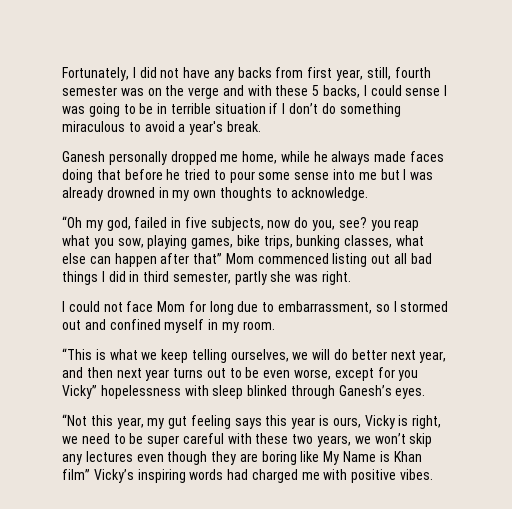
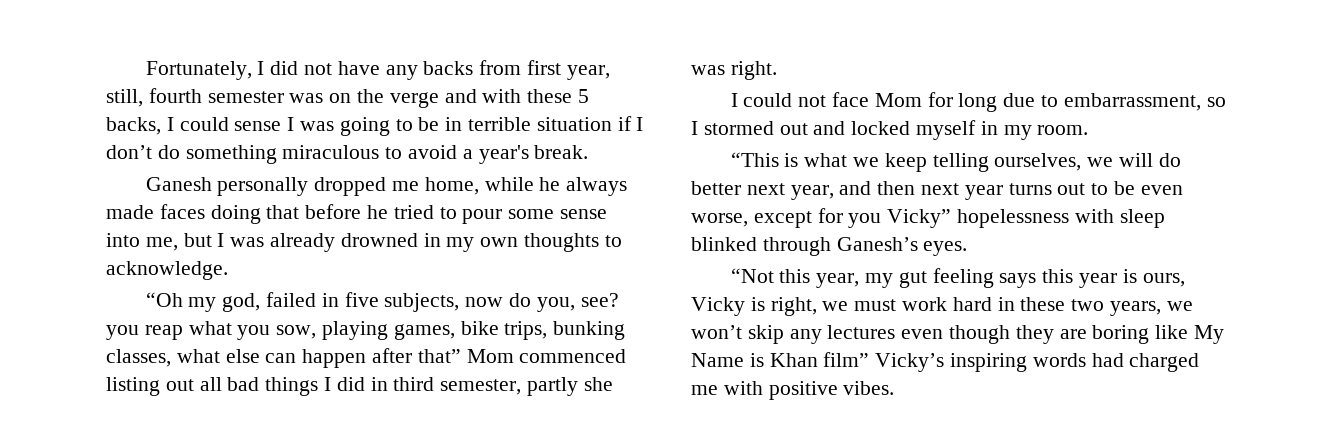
- Ganesh personally dropped me home, while he always made faces doing that before he tried to pour some sense into me but I was already drowned in my own thoughts to acknowledge.
+ Ganesh personally dropped me home, while he always made faces doing that before he tried to pour some sense into me, but I was already drowned in my own thoughts to acknowledge.
- I could not face Mom for long due to embarrassment, so I stormed out and confined myself in my room.
+ I could not face Mom for long due to embarrassment, so I stormed out and locked myself in my room.
- “Not this year, my gut feeling says this year is ours, Vicky is right, we need to be super careful with these two years, we won’t skip any lectures even though they are boring like My Name is Khan film” Vicky’s inspiring words had charged me with positive vibes.
+ “Not this year, my gut feeling says this year is ours, Vicky is right, we must work hard in these two years, we won’t skip any lectures even though they are boring like My Name is Khan film” Vicky’s inspiring words had charged me with positive vibes.

